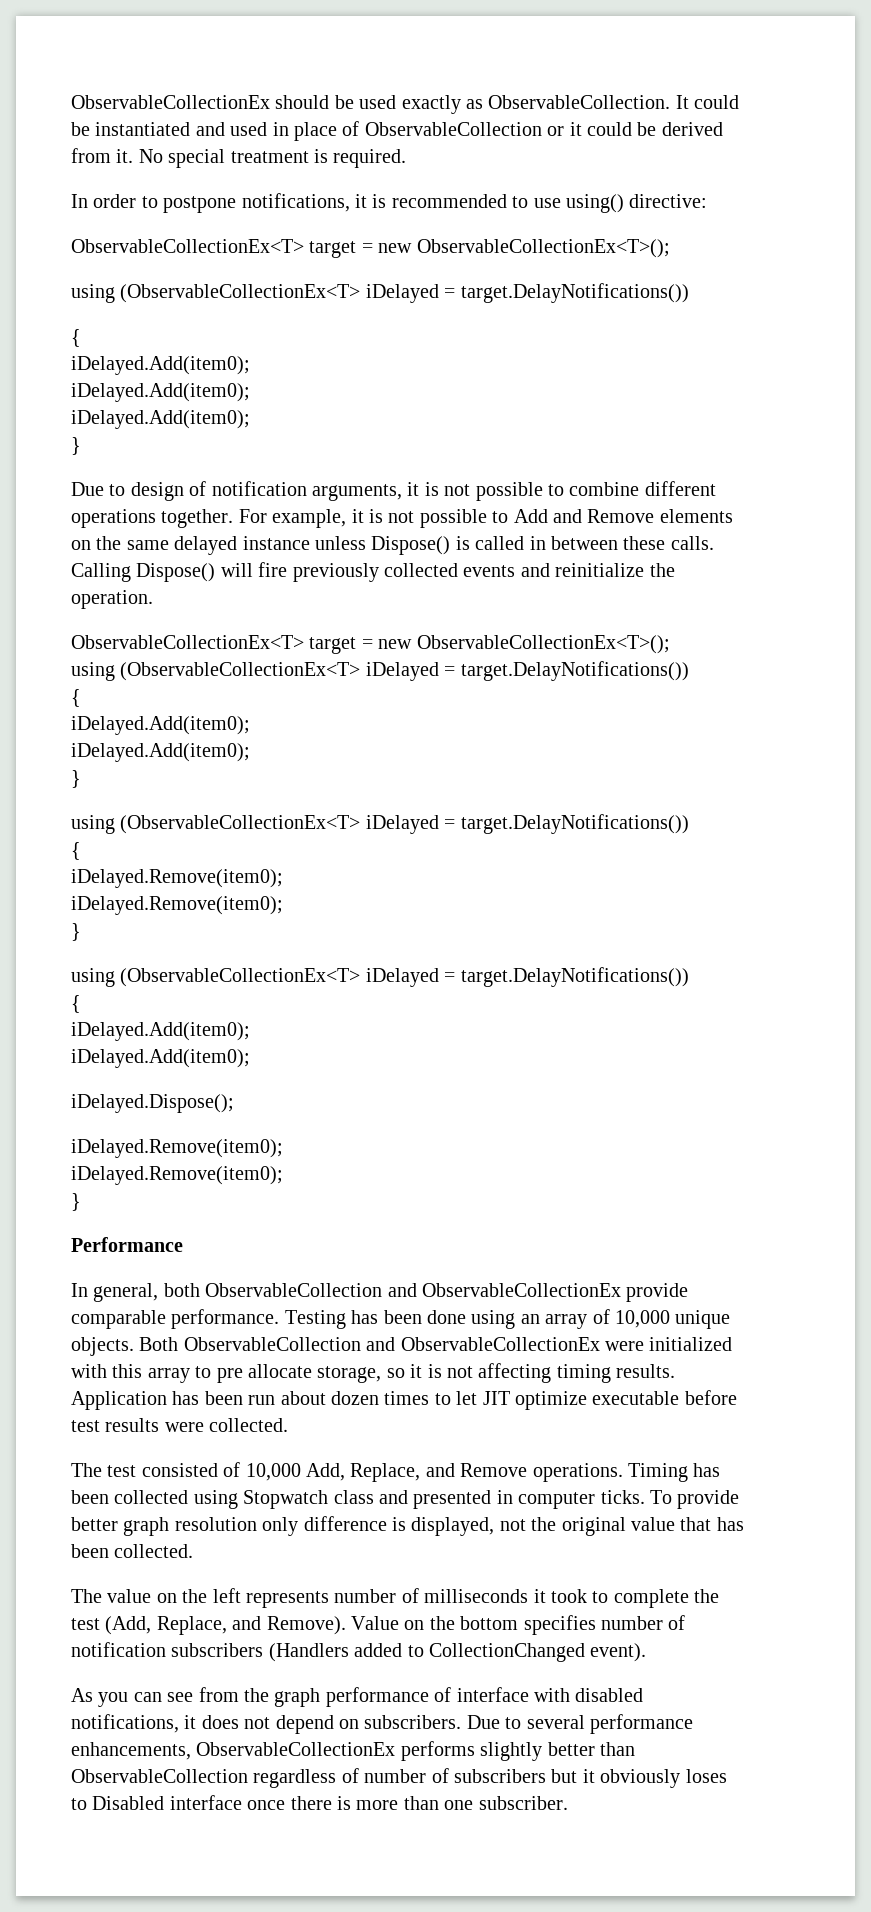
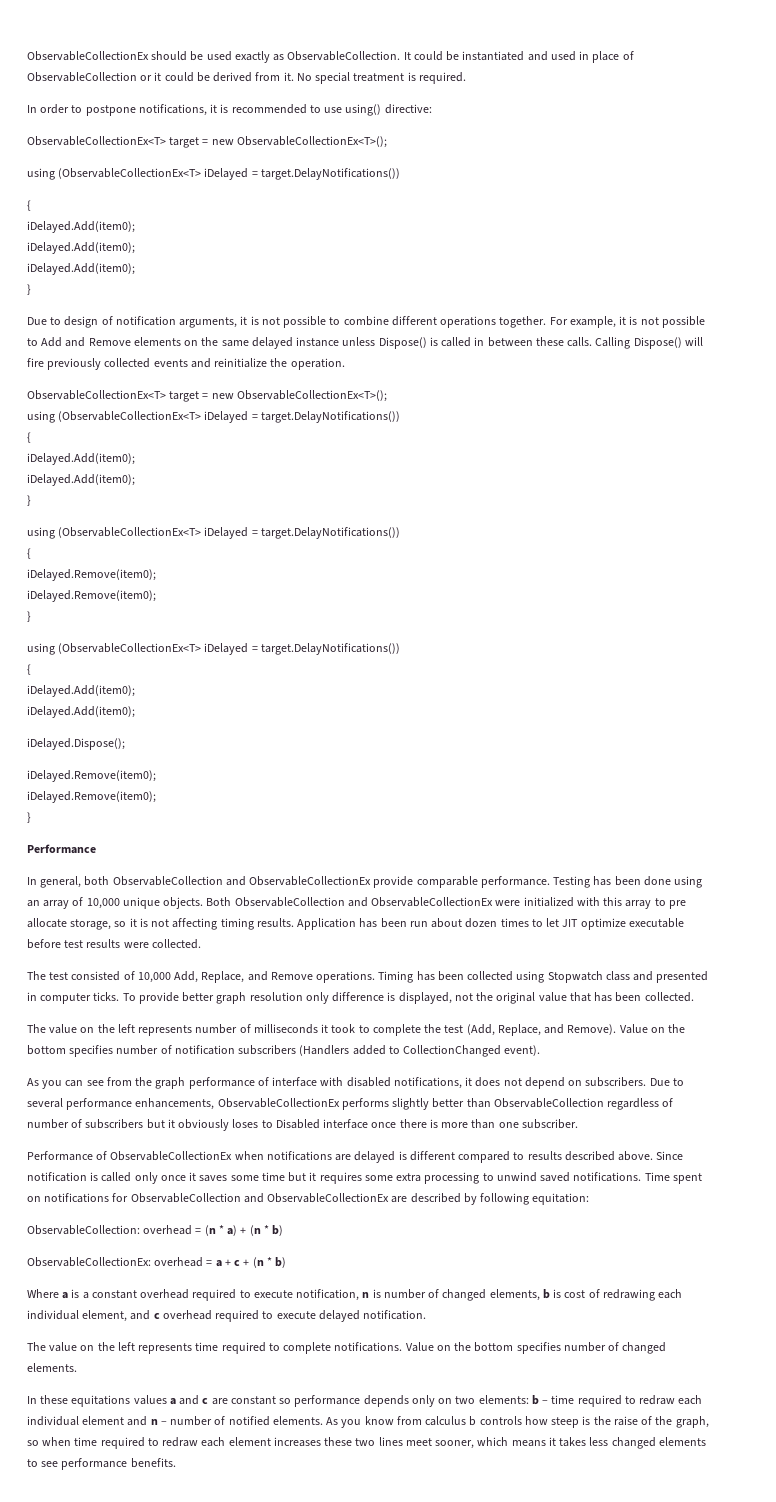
+ Performance of ObservableCollectionEx when notifications are delayed is different compared to results described above. Since notification is called only once it saves some time but it requires some extra processing to unwind saved notifications. Time spent on notifications for ObservableCollection and ObservableCollectionEx are described by following equitation:
+ ObservableCollection: overhead = (n * a) + (n * b)
+ ObservableCollectionEx: overhead = a + c + (n * b)
+ Where a is a constant overhead required to execute notification, n is number of changed elements, b is cost of redrawing each individual element, and c overhead required to execute delayed notification.
+ The value on the left represents time required to complete notifications. Value on the bottom specifies number of changed elements.
+ In these equitations values a and c are constant so performance depends only on two elements: b – time required to redraw each individual element and n – number of notified elements. As you know from calculus b controls how steep is the raise of the graph, so when time required to redraw each element increases these two lines meet sooner, which means it takes less changed elements to see performance benefits.

